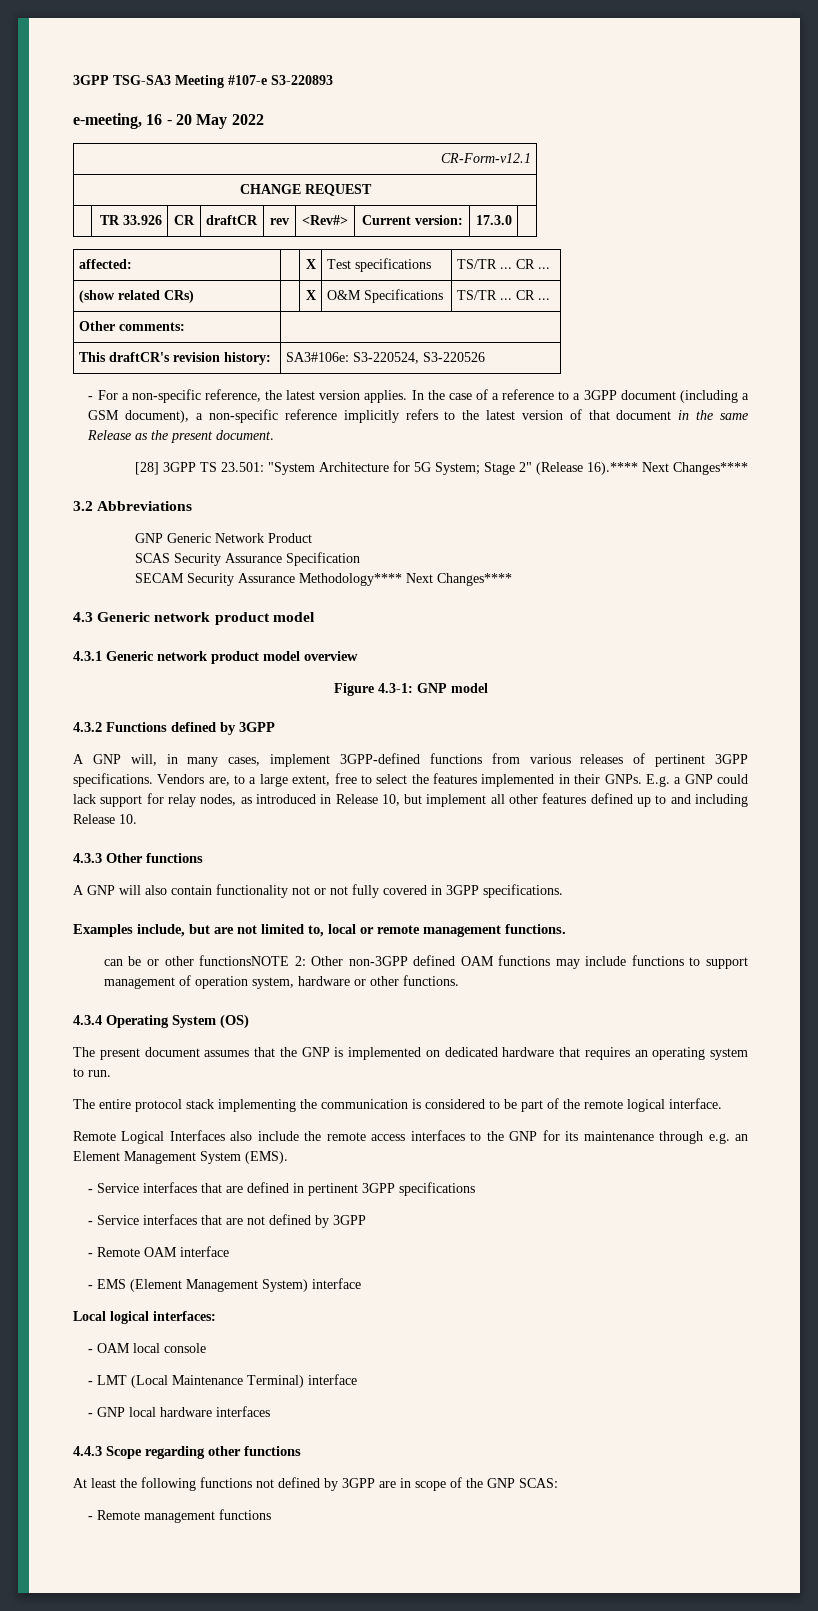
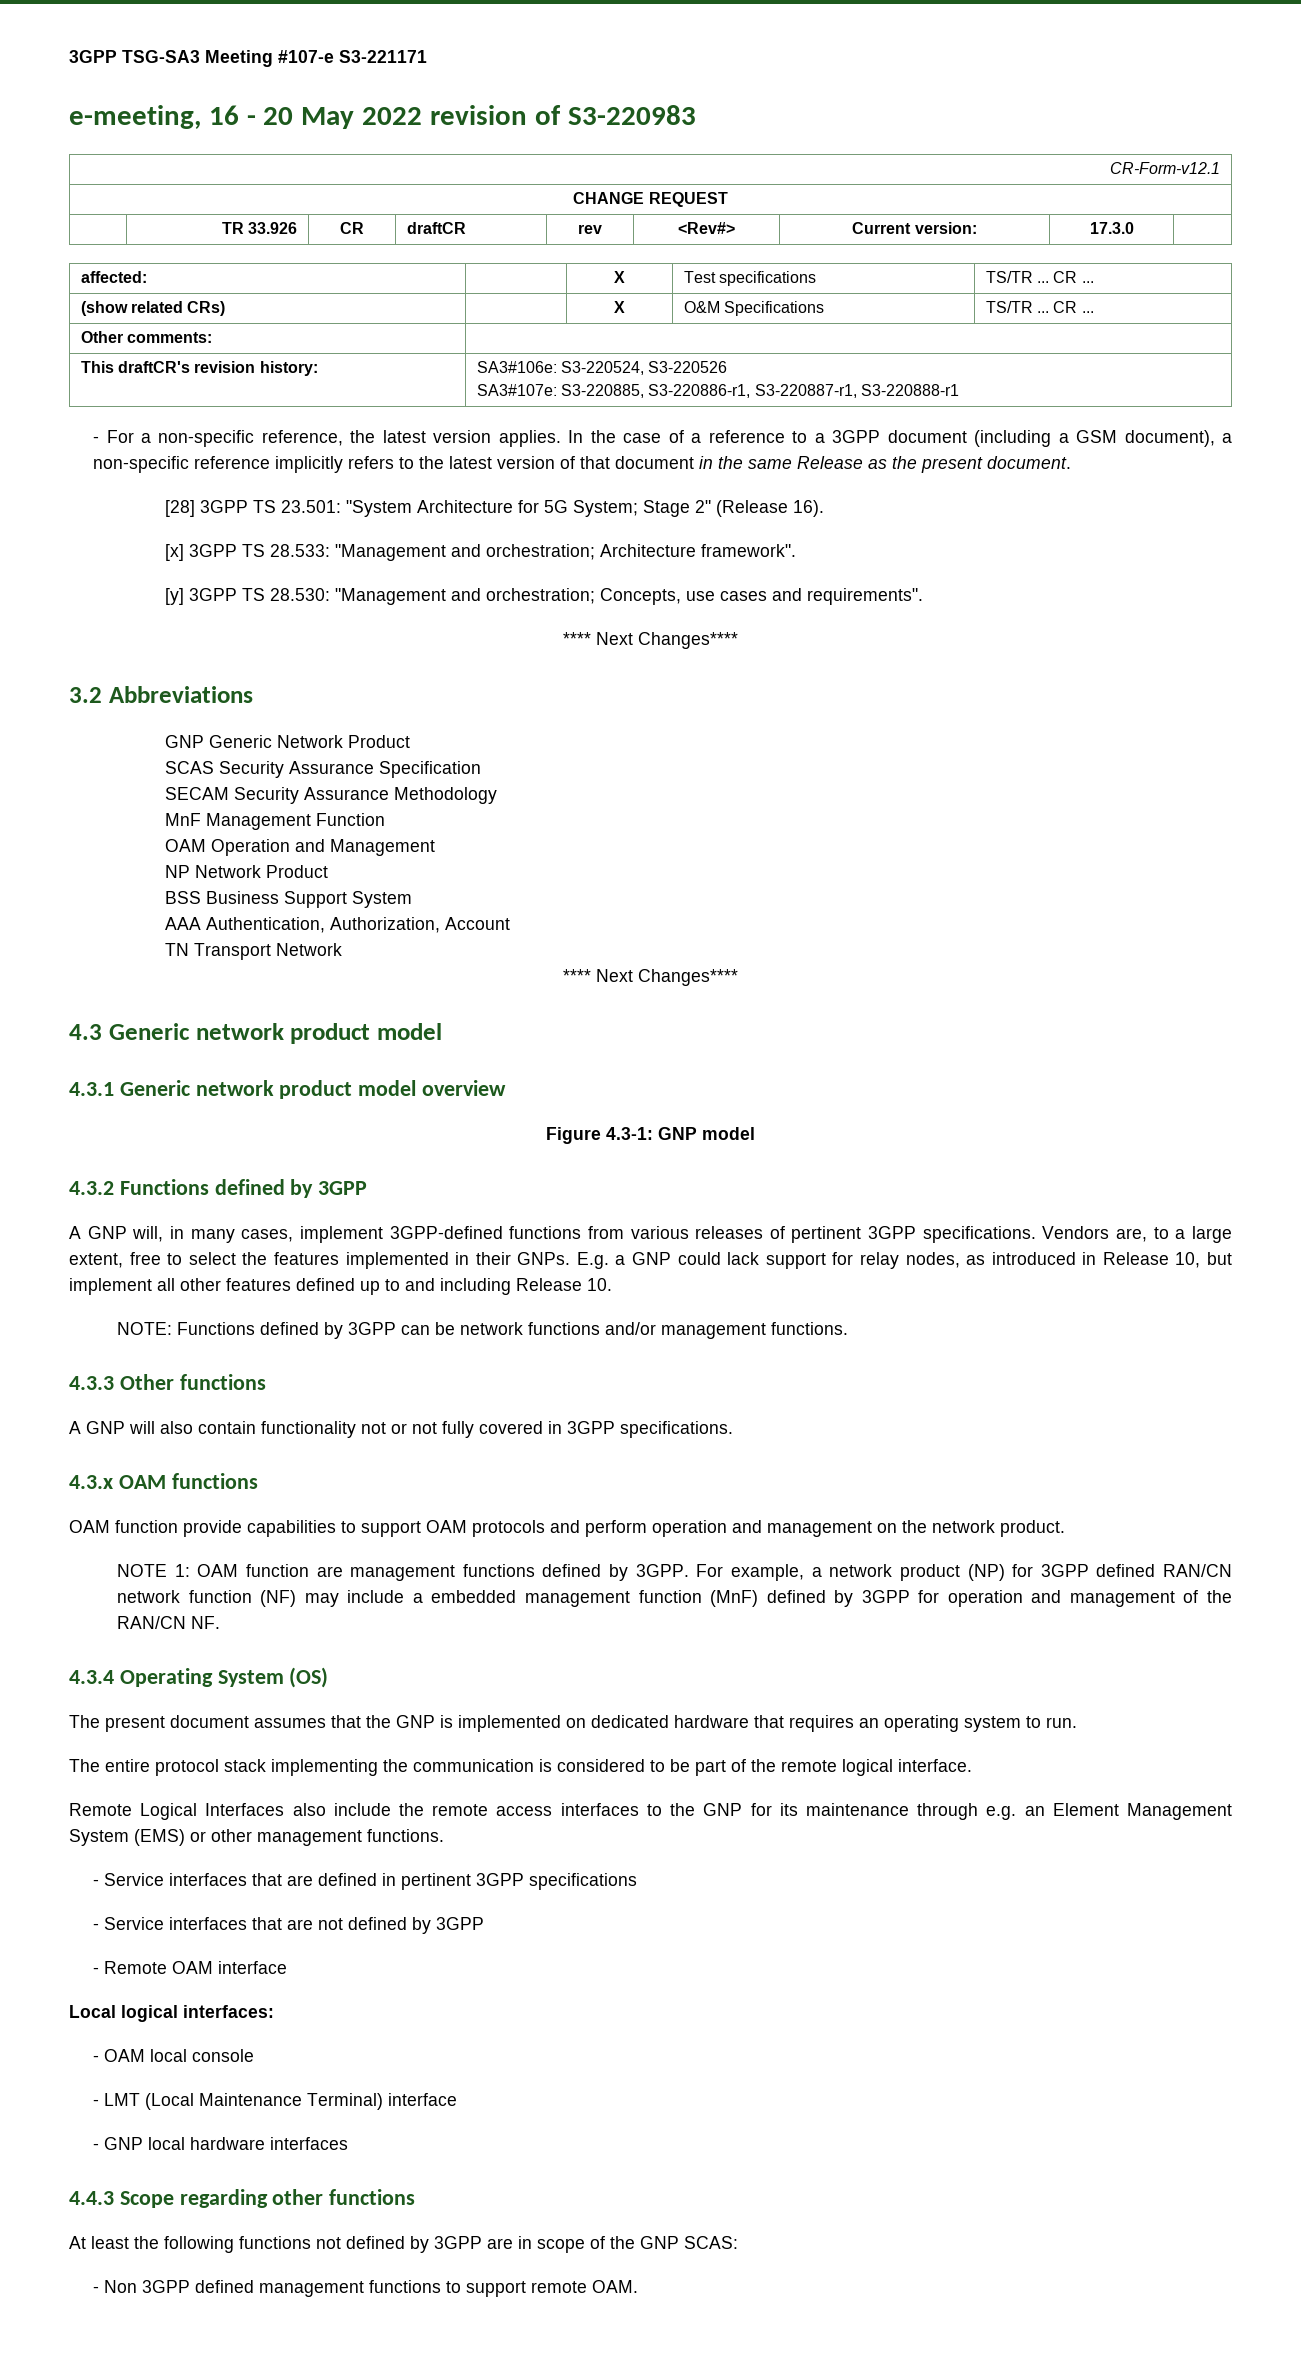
- 3GPP TSG-SA3 Meeting #107-e S3-220893
+ 3GPP TSG-SA3 Meeting #107-e S3-221171
- e-meeting, 16 - 20 May 2022
+ e-meeting, 16 - 20 May 2022 revision of S3-220983
  This draftCR's revision history: | SA3#106e: S3-220524, S3-220526
+ SA3#107e: S3-220885, S3-220886-r1, S3-220887-r1, S3-220888-r1
- [28] 3GPP TS 23.501: "System Architecture for 5G System; Stage 2" (Release 16).**** Next Changes****
+ [28] 3GPP TS 23.501: "System Architecture for 5G System; Stage 2" (Release 16).
+ [x] 3GPP TS 28.533: "Management and orchestration; Architecture framework".
+ [y] 3GPP TS 28.530: "Management and orchestration; Concepts, use cases and requirements".
+ **** Next Changes****
- SECAM Security Assurance Methodology**** Next Changes****
+ SECAM Security Assurance Methodology
+ MnF Management Function
+ OAM Operation and Management
+ NP Network Product
+ BSS Business Support System
+ AAA Authentication, Authorization, Account
+ TN Transport Network
+ **** Next Changes****
+ NOTE: Functions defined by 3GPP can be network functions and/or management functions.
- Examples include, but are not limited to, local or remote management functions.
- can be or other functionsNOTE 2: Other non-3GPP defined OAM functions may include functions to support management of operation system, hardware or other functions.
+ 4.3.x OAM functions
+ OAM function provide capabilities to support OAM protocols and perform operation and management on the network product.
+ NOTE 1: OAM function are management functions defined by 3GPP. For example, a network product (NP) for 3GPP defined RAN/CN network function (NF) may include a embedded management function (MnF) defined by 3GPP for operation and management of the RAN/CN NF.
- Remote Logical Interfaces also include the remote access interfaces to the GNP for its maintenance through e.g. an Element Management System (EMS).
+ Remote Logical Interfaces also include the remote access interfaces to the GNP for its maintenance through e.g. an Element Management System (EMS) or other management functions.
- - EMS (Element Management System) interface
- - Remote management functions
+ - Non 3GPP defined management functions to support remote OAM.

